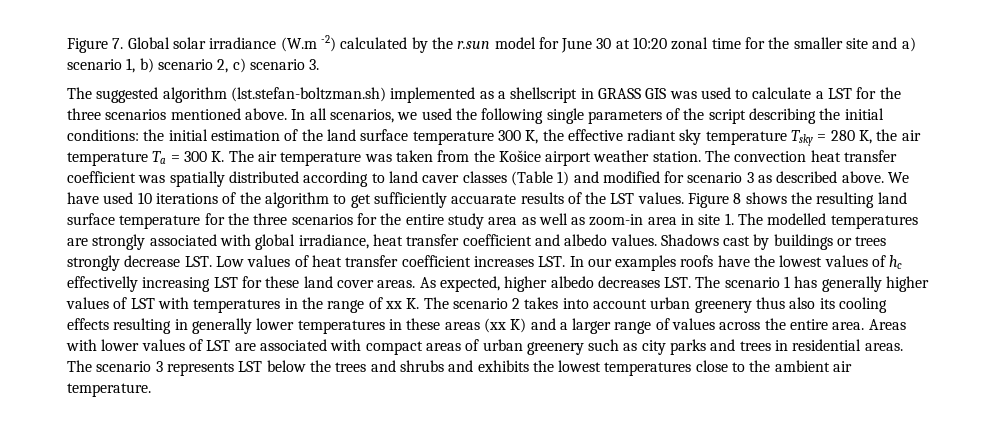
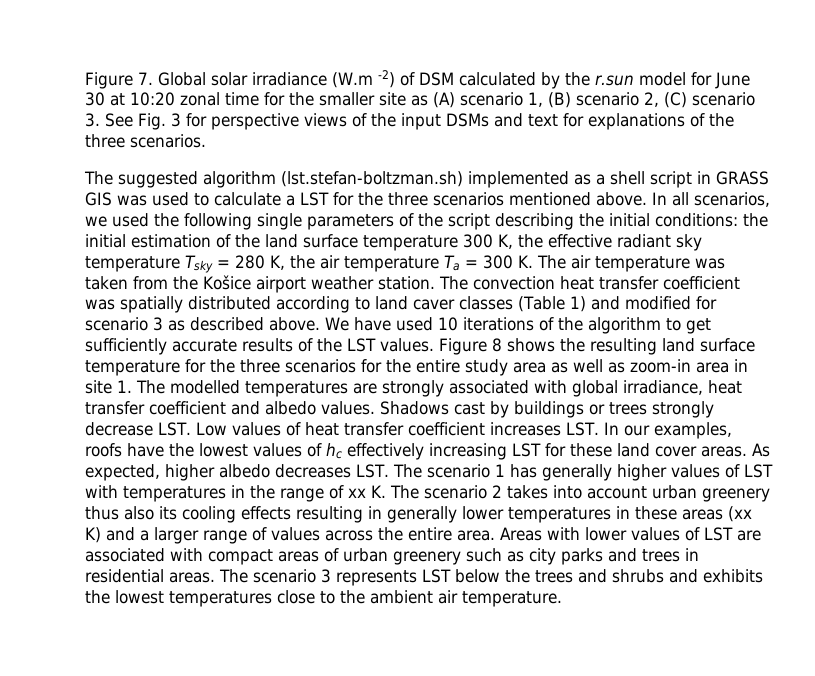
- Figure 7. Global solar irradiance (W.m -2) calculated by the r.sun model for June 30 at 10:20 zonal time for the smaller site and a) scenario 1, b) scenario 2, c) scenario 3.
+ Figure 7. Global solar irradiance (W.m -2) of DSM calculated by the r.sun model for June 30 at 10:20 zonal time for the smaller site as (A) scenario 1, (B) scenario 2, (C) scenario 3. See Fig. 3 for perspective views of the input DSMs and text for explanations of the three scenarios.
- The suggested algorithm (lst.stefan-boltzman.sh) implemented as a shellscript in GRASS GIS was used to calculate a LST for the three scenarios mentioned above.
+ The suggested algorithm (lst.stefan-boltzman.sh) implemented as a shell script in GRASS GIS was used to calculate a LST for the three scenarios mentioned above.
- We have used 10 iterations of the algorithm to get sufficiently accuarate results of the LST values.
+ We have used 10 iterations of the algorithm to get sufficiently accurate results of the LST values.
- Shadows cast by buildings or trees strongly decrease LST. Low values of heat transfer coefficient increases LST. In our examples roofs have the lowest values of hc effectivelly increasing LST for these land cover areas.
+ Shadows cast by buildings or trees strongly decrease LST. Low values of heat transfer coefficient increases LST. In our examples, roofs have the lowest values of hc effectively increasing LST for these land cover areas.

